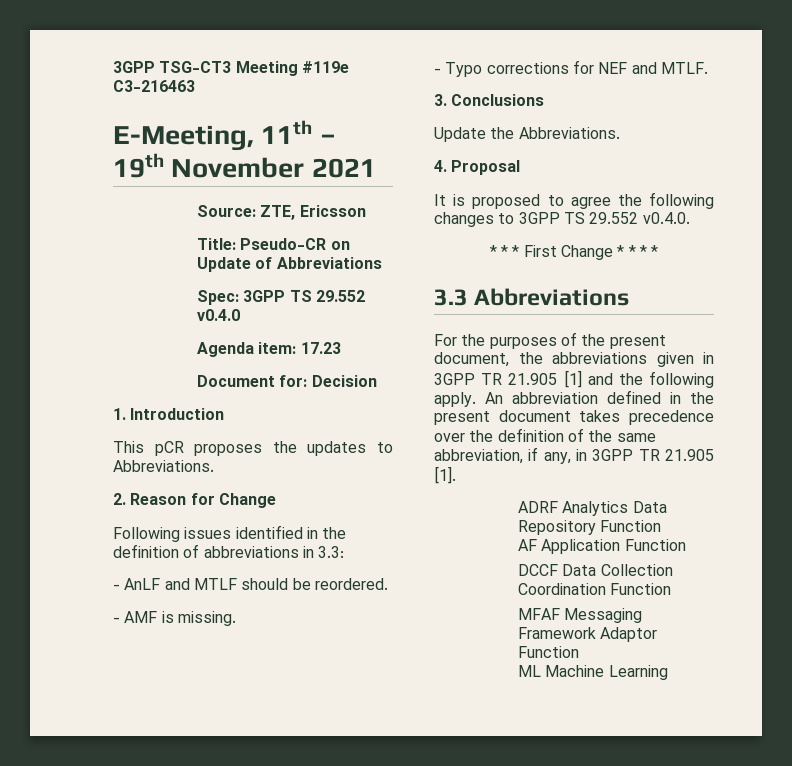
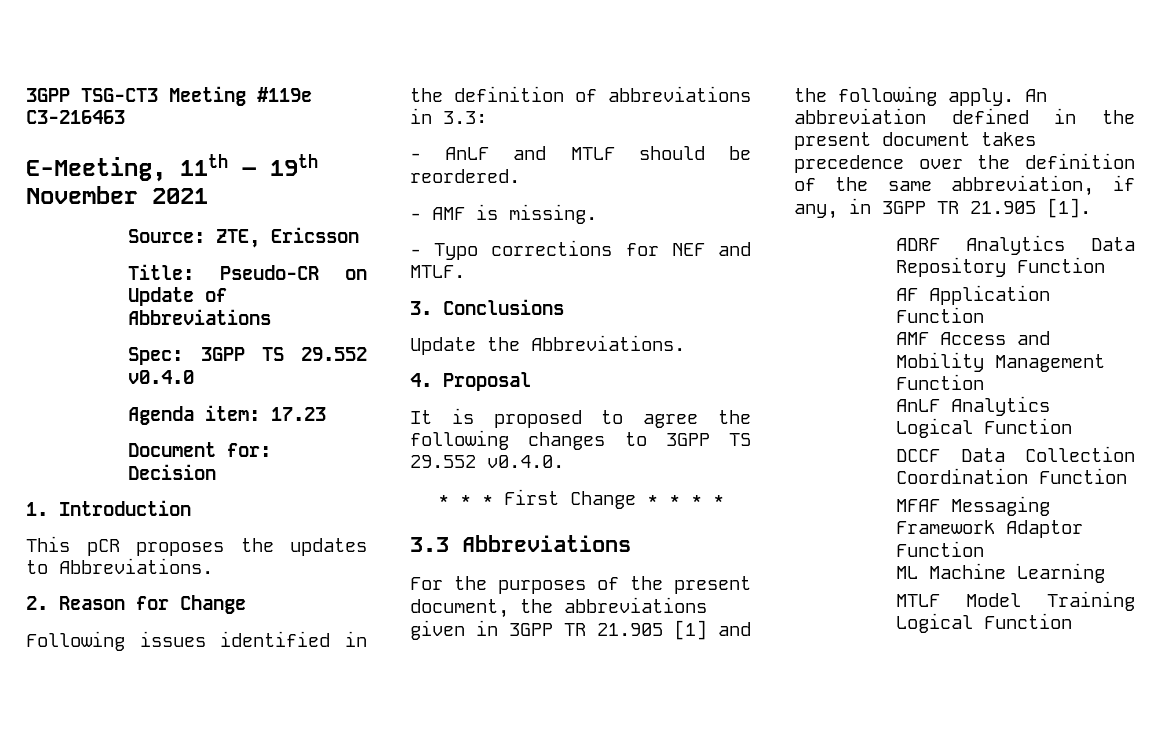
+ AMF Access and Mobility Management Function
+ AnLF Analytics Logical Function
+ MTLF Model Training Logical Function

